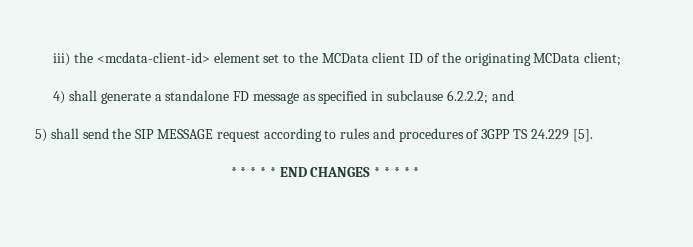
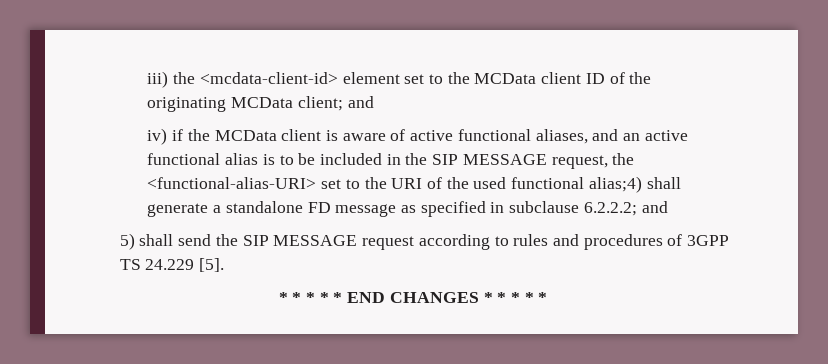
- iii) the <mcdata-client-id> element set to the MCData client ID of the originating MCData client;
- 4) shall generate a standalone FD message as specified in subclause 6.2.2.2; and
+ iii) the <mcdata-client-id> element set to the MCData client ID of the originating MCData client; and
+ iv) if the MCData client is aware of active functional aliases, and an active functional alias is to be included in the SIP MESSAGE request, the <functional-alias-URI> set to the URI of the used functional alias;4) shall generate a standalone FD message as specified in subclause 6.2.2.2; and

